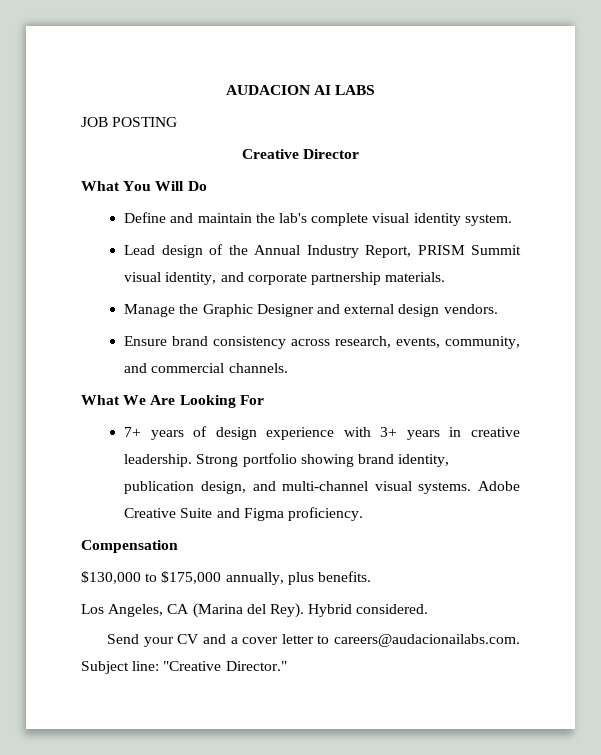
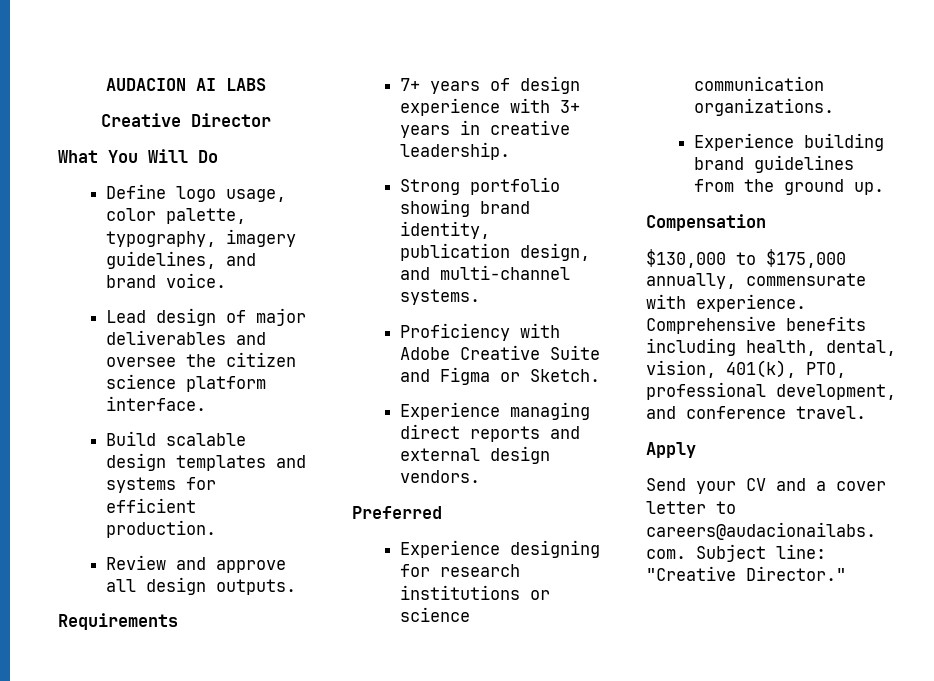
- JOB POSTING
- Define and maintain the lab's complete visual identity system.
- Lead design of the Annual Industry Report, PRISM Summit visual identity, and corporate partnership materials.
- Manage the Graphic Designer and external design vendors.
- Ensure brand consistency across research, events, community, and commercial channels.
- What We Are Looking For
+ Define logo usage, color palette, typography, imagery guidelines, and brand voice.
+ Lead design of major deliverables and oversee the citizen science platform interface.
+ Build scalable design templates and systems for efficient production.
+ Review and approve all design outputs.
+ Requirements
- 7+ years of design experience with 3+ years in creative leadership. Strong portfolio showing brand identity, publication design, and multi-channel visual systems. Adobe Creative Suite and Figma proficiency.
+ 7+ years of design experience with 3+ years in creative leadership.
+ Strong portfolio showing brand identity, publication design, and multi-channel systems.
+ Proficiency with Adobe Creative Suite and Figma or Sketch.
+ Experience managing direct reports and external design vendors.
+ Preferred
+ Experience designing for research institutions or science communication organizations.
+ Experience building brand guidelines from the ground up.
- $130,000 to $175,000 annually, plus benefits.
- Los Angeles, CA (Marina del Rey). Hybrid considered.
+ $130,000 to $175,000 annually, commensurate with experience. Comprehensive benefits including health, dental, vision, 401(k), PTO, professional development, and conference travel.
+ Apply

